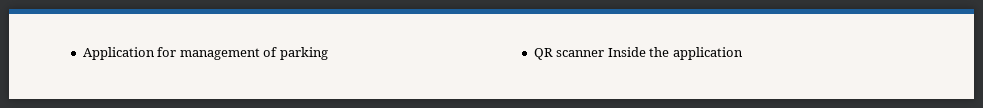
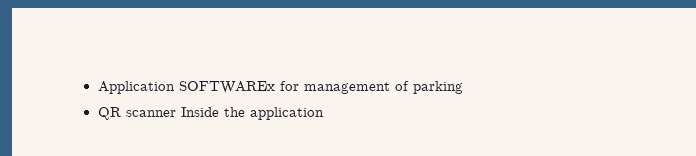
- Application for management of parking
+ Application SOFTWAREx for management of parking

